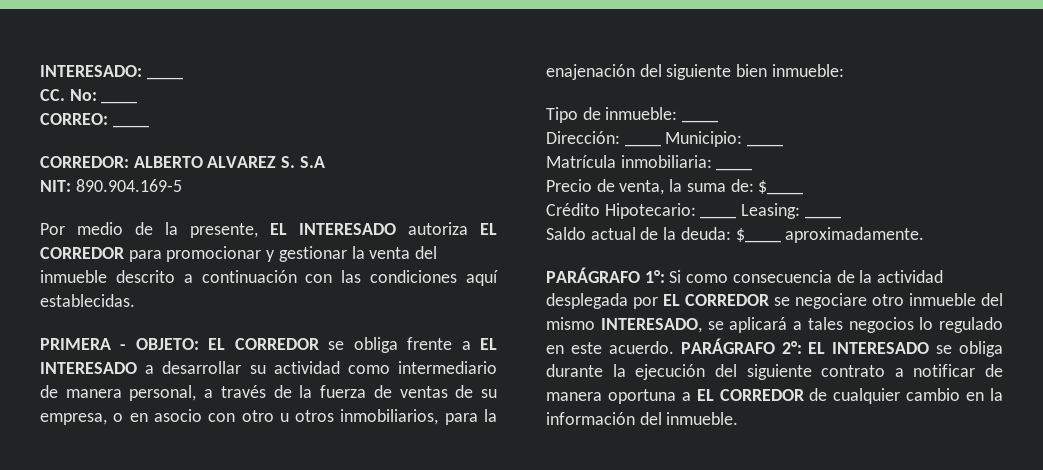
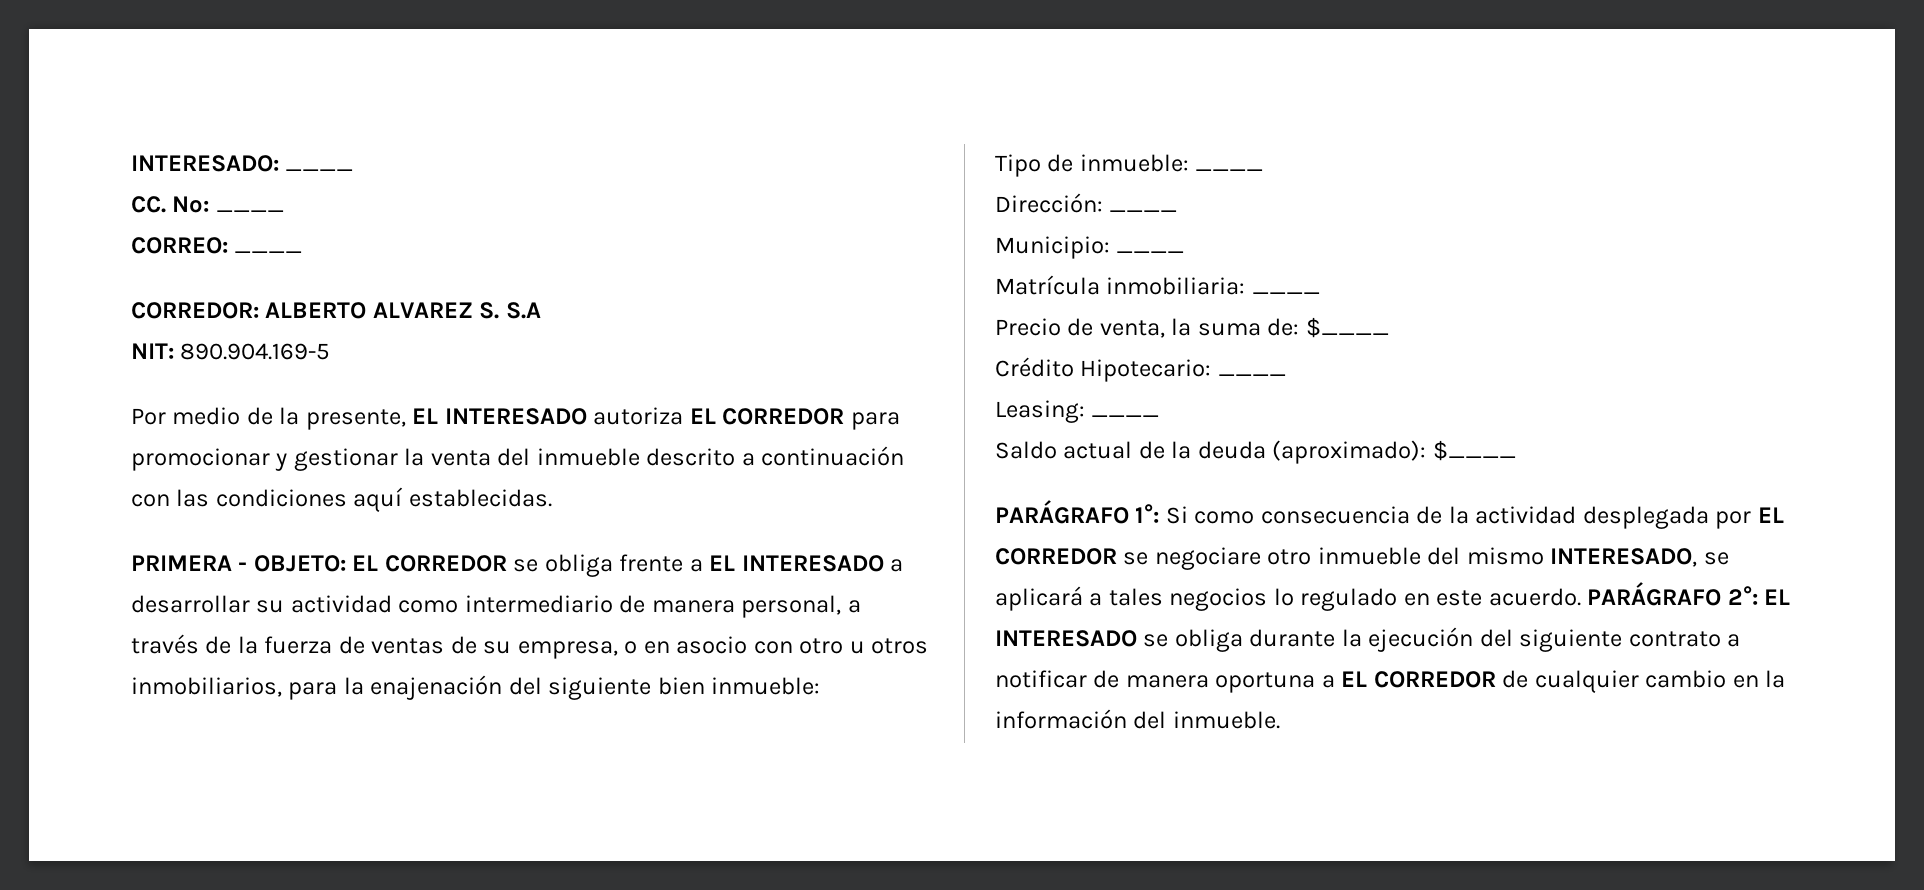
- Dirección: ____ Municipio: ____
+ Dirección: ____
+ Municipio: ____
- Crédito Hipotecario: ____ Leasing: ____
+ Crédito Hipotecario: ____
+ Leasing: ____
- Saldo actual de la deuda: $____ aproximadamente.
+ Saldo actual de la deuda (aproximado): $____

